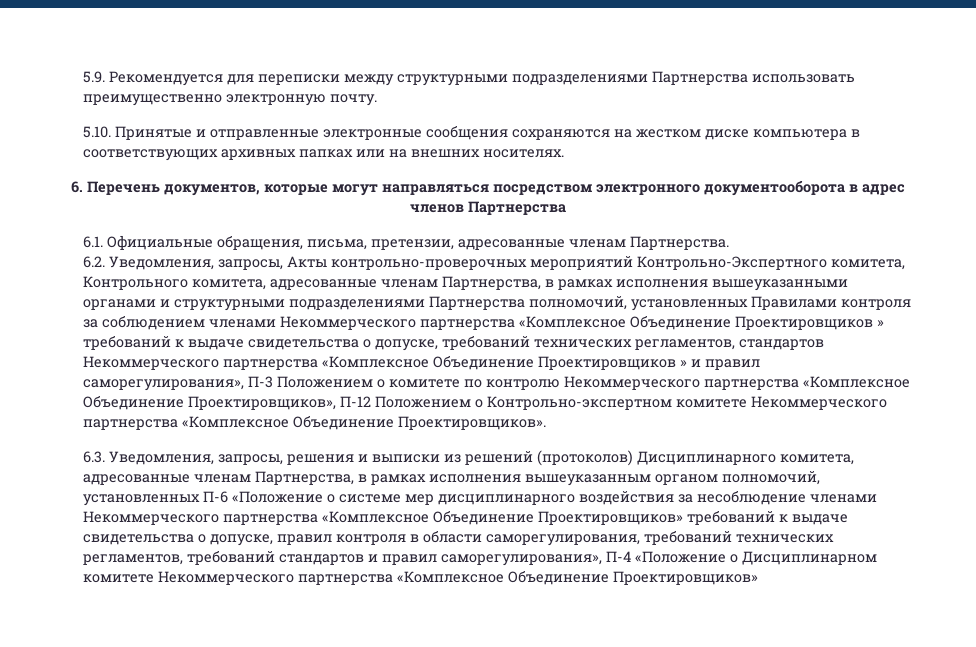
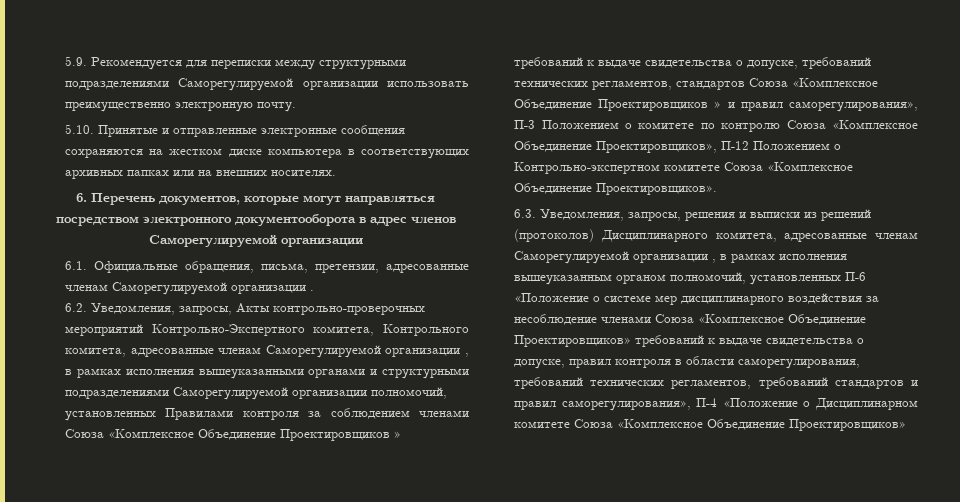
- 5.9. Рекомендуется для переписки между структурными подразделениями Партнерства использовать преимущественно электронную почту.
+ 5.9. Рекомендуется для переписки между структурными подразделениями Саморегулируемой организации использовать преимущественно электронную почту.
- 6. Перечень документов, которые могут направляться посредством электронного документооборота в адрес членов Партнерства
+ 6. Перечень документов, которые могут направляться посредством электронного документооборота в адрес членов Саморегулируемой организации
- 6.1. Официальные обращения, письма, претензии, адресованные членам Партнерства.
+ 6.1. Официальные обращения, письма, претензии, адресованные членам Саморегулируемой организации .
- 6.2. Уведомления, запросы, Акты контрольно-проверочных мероприятий Контрольно-Экспертного комитета, Контрольного комитета, адресованные членам Партнерства, в рамках исполнения вышеуказанными органами и структурными подразделениями Партнерства полномочий, установленных Правилами контроля за соблюдением членами Некоммерческого партнерства «Комплексное Объединение Проектировщиков » требований к выдаче свидетельства о допуске, требований технических регламентов, стандартов Некоммерческого партнерства «Комплексное Объединение Проектировщиков » и правил саморегулирования», П-3 Положением о комитете по контролю Некоммерческого партнерства «Комплексное Объединение Проектировщиков», П-12 Положением о Контрольно-экспертном комитете Некоммерческого партнерства «Комплексное Объединение Проектировщиков».
+ 6.2. Уведомления, запросы, Акты контрольно-проверочных мероприятий Контрольно-Экспертного комитета, Контрольного комитета, адресованные членам Саморегулируемой организации , в рамках исполнения вышеуказанными органами и структурными подразделениями Саморегулируемой организации полномочий, установленных Правилами контроля за соблюдением членами Союза «Комплексное Объединение Проектировщиков » требований к выдаче свидетельства о допуске, требований технических регламентов, стандартов Союза «Комплексное Объединение Проектировщиков » и правил саморегулирования», П-3 Положением о комитете по контролю Союза «Комплексное Объединение Проектировщиков», П-12 Положением о Контрольно-экспертном комитете Союза «Комплексное Объединение Проектировщиков».
- 6.3. Уведомления, запросы, решения и выписки из решений (протоколов) Дисциплинарного комитета, адресованные членам Партнерства, в рамках исполнения вышеуказанным органом полномочий, установленных П-6 «Положение о системе мер дисциплинарного воздействия за несоблюдение членами Некоммерческого партнерства «Комплексное Объединение Проектировщиков» требований к выдаче свидетельства о допуске, правил контроля в области саморегулирования, требований технических регламентов, требований стандартов и правил саморегулирования», П-4 «Положение о Дисциплинарном комитете Некоммерческого партнерства «Комплексное Объединение Проектировщиков»
+ 6.3. Уведомления, запросы, решения и выписки из решений (протоколов) Дисциплинарного комитета, адресованные членам Саморегулируемой организации , в рамках исполнения вышеуказанным органом полномочий, установленных П-6 «Положение о системе мер дисциплинарного воздействия за несоблюдение членами Союза «Комплексное Объединение Проектировщиков» требований к выдаче свидетельства о допуске, правил контроля в области саморегулирования, требований технических регламентов, требований стандартов и правил саморегулирования», П-4 «Положение о Дисциплинарном комитете Союза «Комплексное Объединение Проектировщиков»

